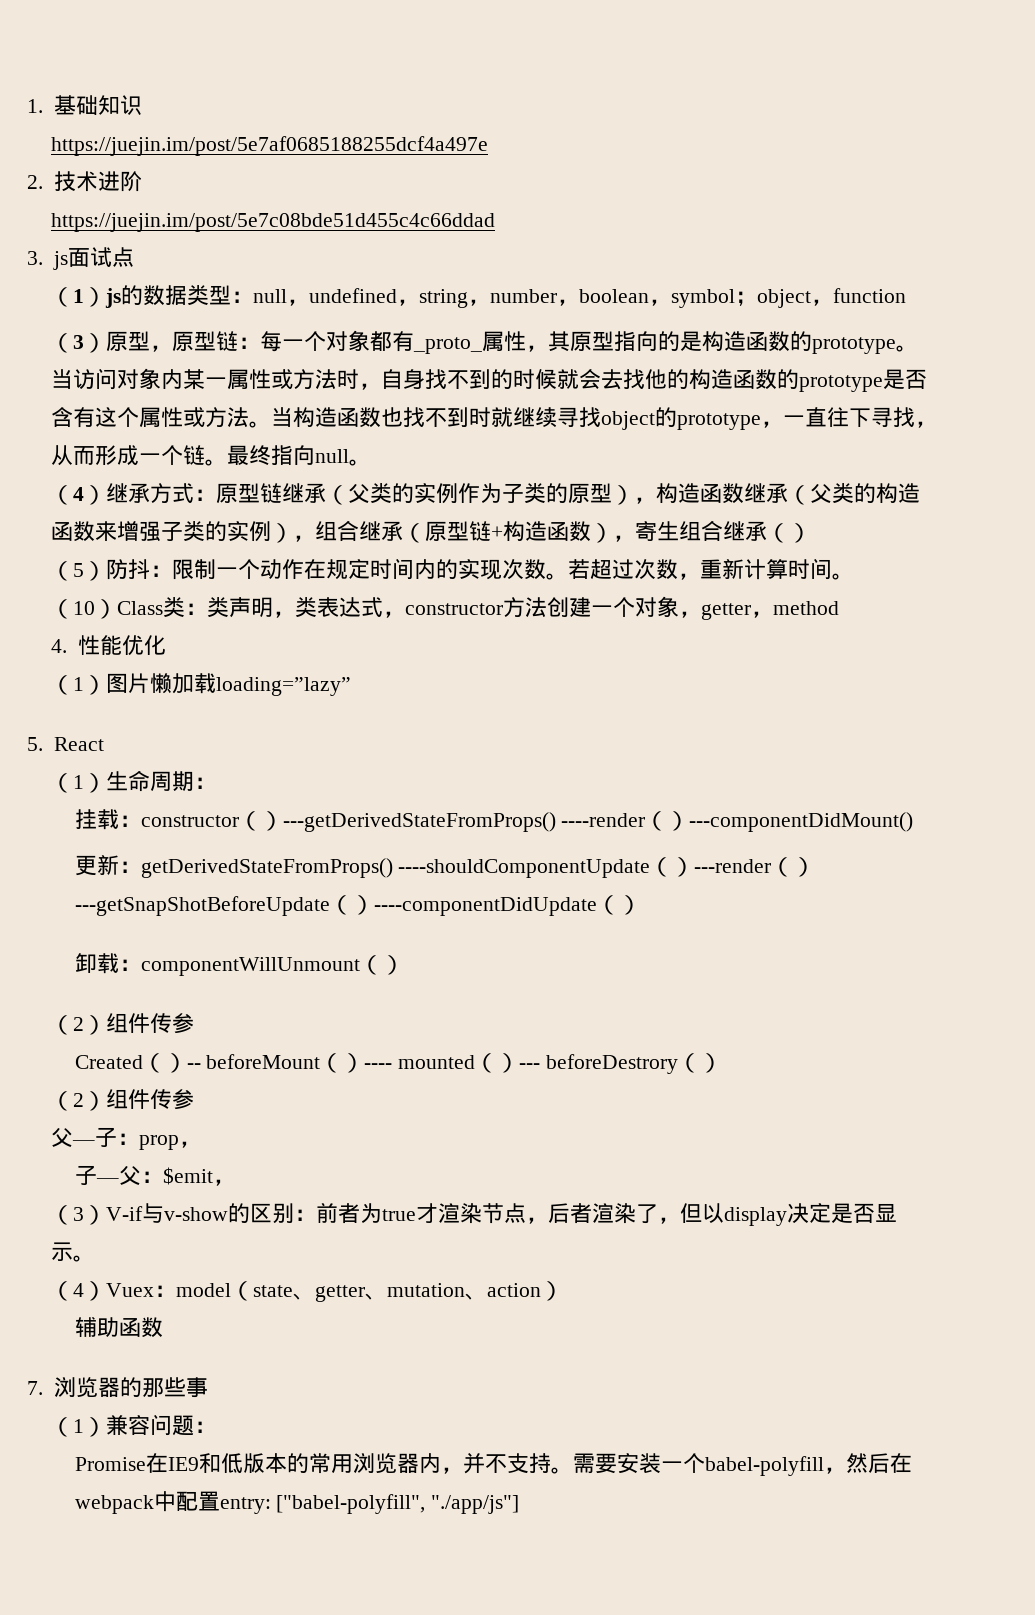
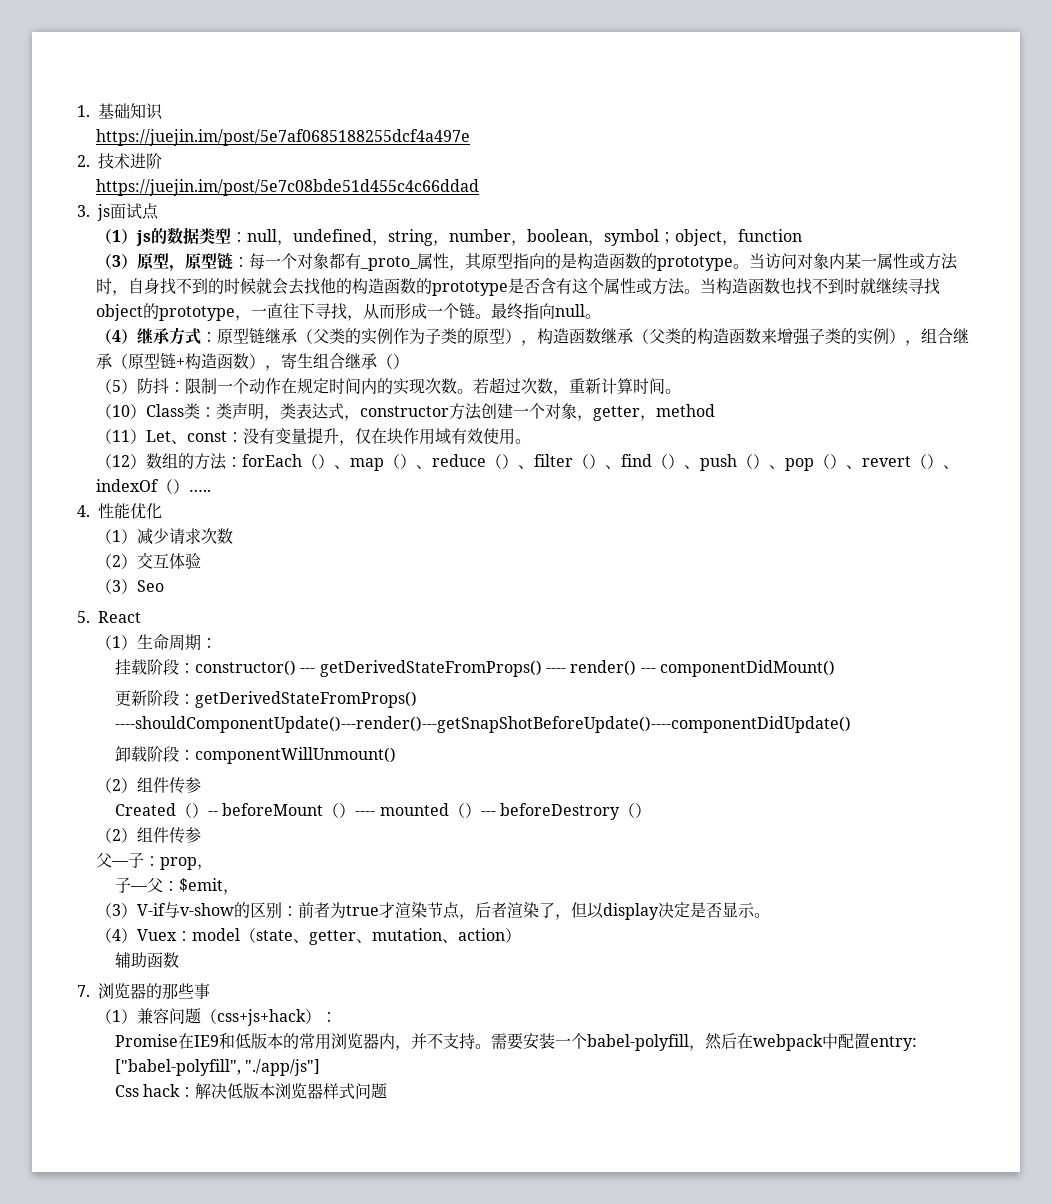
+ （11）Let、const：没有变量提升，仅在块作用域有效使用。
+ （12）数组的方法：forEach（）、map（）、reduce（）、filter（）、find（）、push（）、pop（）、revert（）、indexOf（）…..
  4.性能优化
- （1）图片懒加载loading=”lazy”
+ （1）减少请求次数
+ （2）交互体验
+ （3）Seo
- 挂载：constructor（）---getDerivedStateFromProps() ----render（）---componentDidMount()
- 更新：getDerivedStateFromProps() ----shouldComponentUpdate（）---render（）---getSnapShotBeforeUpdate（）----componentDidUpdate（）
+ 挂载阶段：constructor() --- getDerivedStateFromProps() ---- render() --- componentDidMount()
+ 更新阶段：getDerivedStateFromProps() ----shouldComponentUpdate()---render()---getSnapShotBeforeUpdate()----componentDidUpdate()
- 卸载：componentWillUnmount（）
+ 卸载阶段：componentWillUnmount()
- （1）兼容问题：
+ （1）兼容问题（css+js+hack）：
+ Css hack：解决低版本浏览器样式问题

